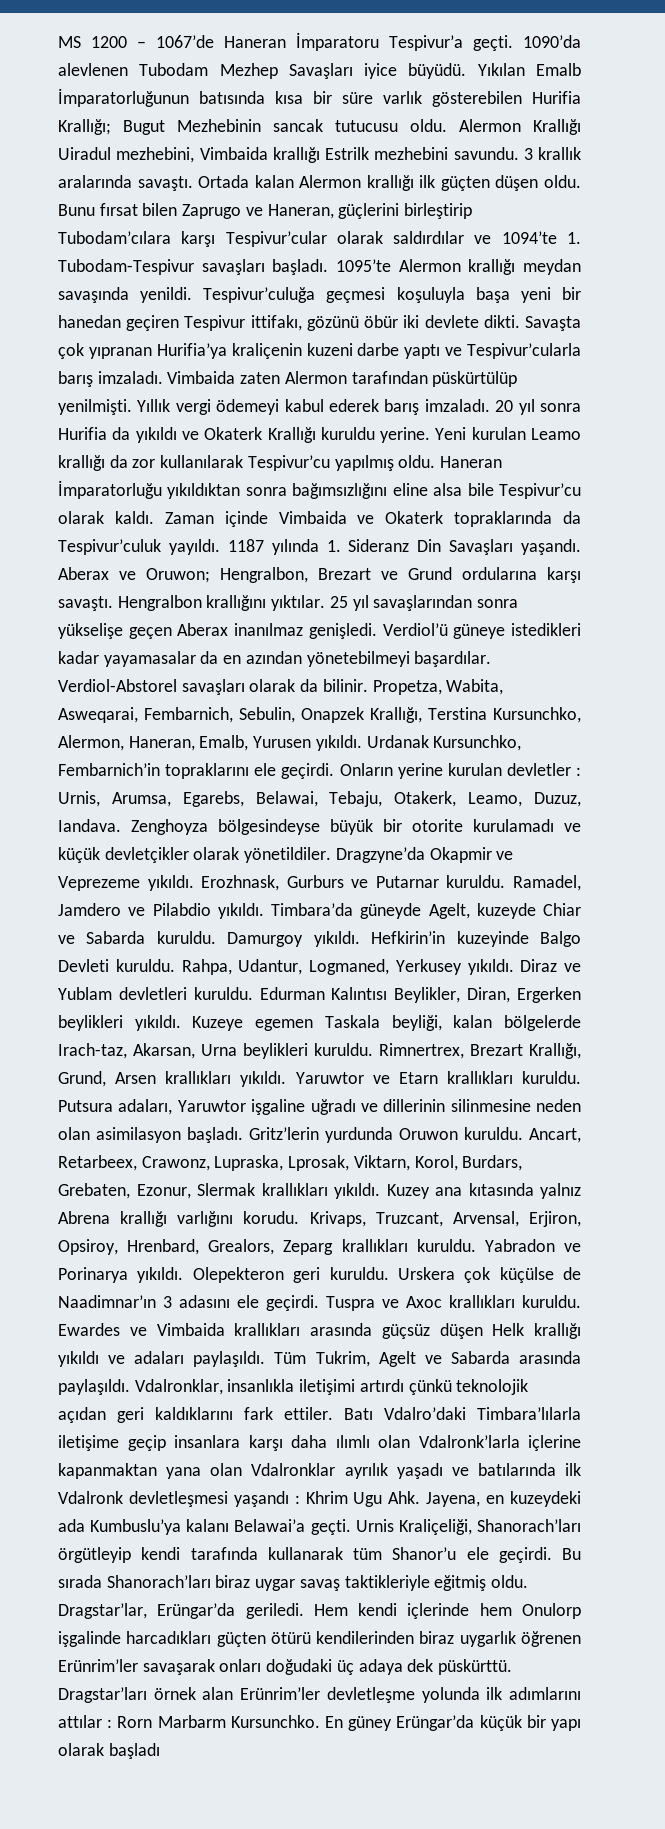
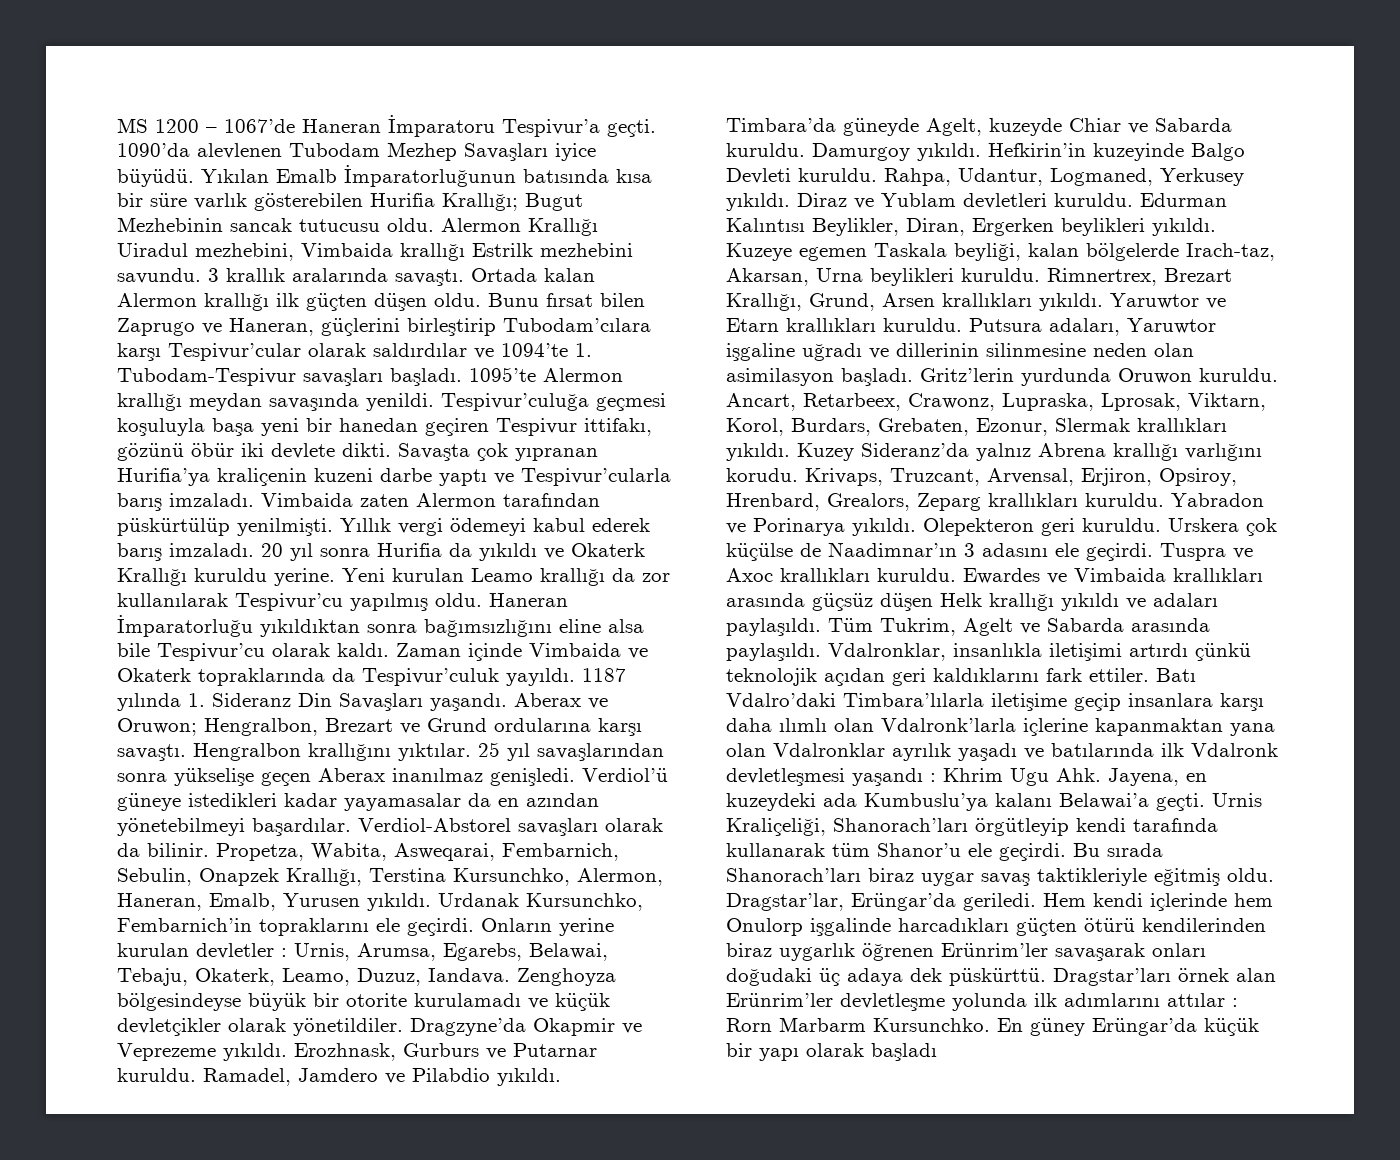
- Onların yerine kurulan devletler : Urnis, Arumsa, Egarebs, Belawai, Tebaju, Otakerk, Leamo, Duzuz, Iandava.
+ Onların yerine kurulan devletler : Urnis, Arumsa, Egarebs, Belawai, Tebaju, Okaterk, Leamo, Duzuz, Iandava.
- Kuzey ana kıtasında yalnız Abrena krallığı varlığını korudu.
+ Kuzey Sideranz’da yalnız Abrena krallığı varlığını korudu.

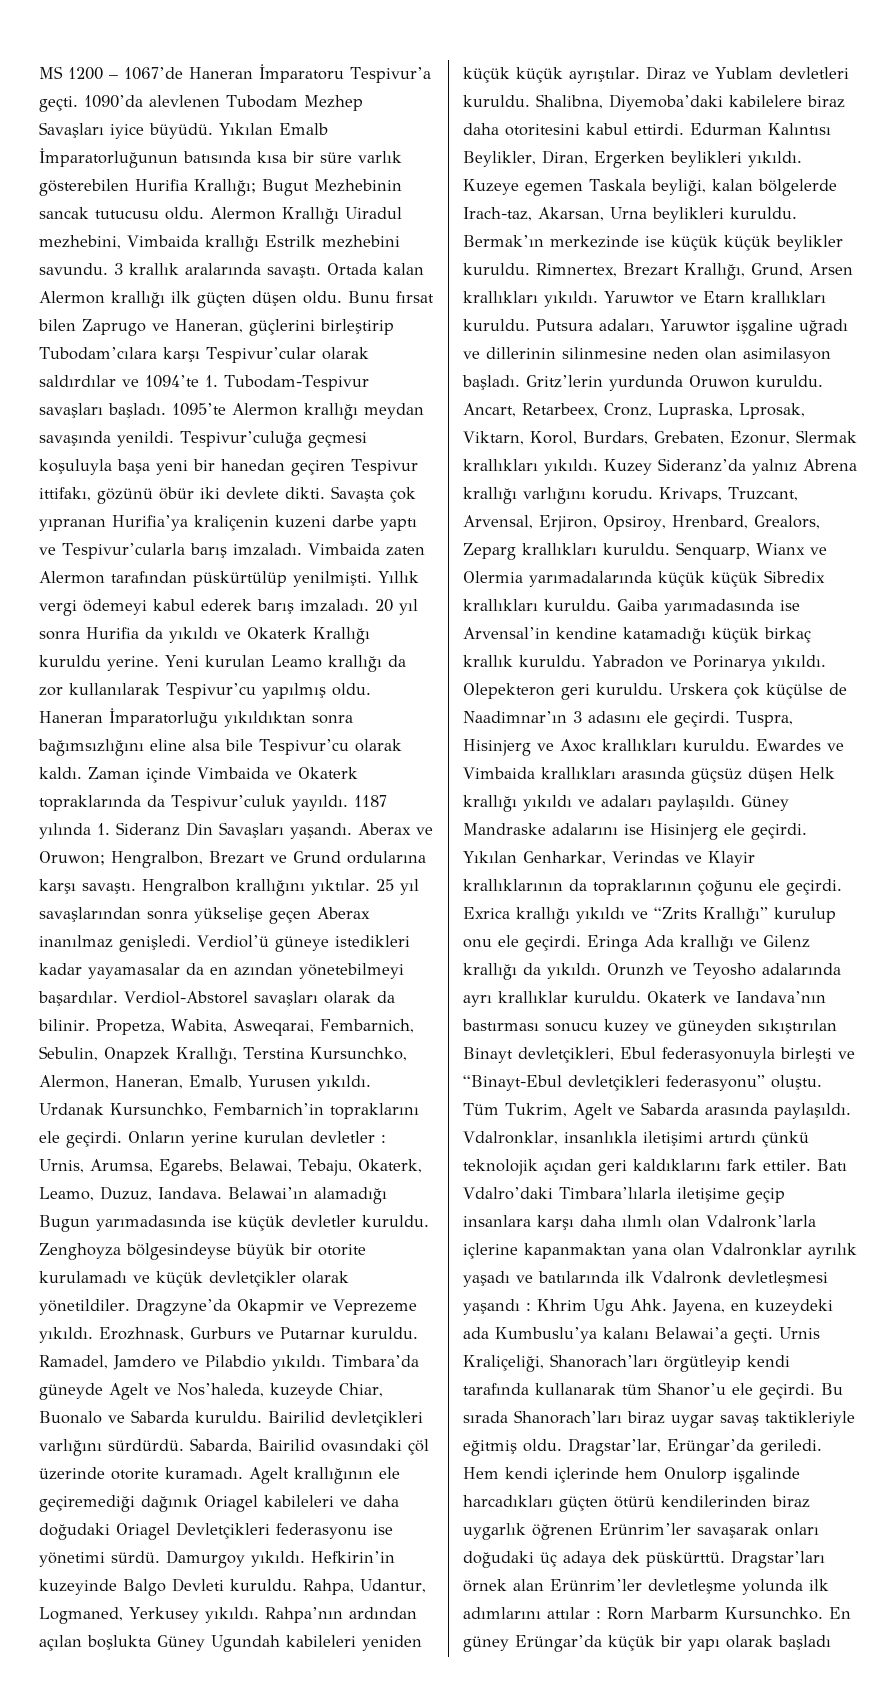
+ Belawai’ın alamadığı Bugun yarımadasında ise küçük devletler kuruldu.
- Timbara’da güneyde Agelt, kuzeyde Chiar ve Sabarda kuruldu.
+ Timbara’da güneyde Agelt ve Nos’haleda, kuzeyde Chiar, Buonalo ve Sabarda kuruldu. Bairilid devletçikleri varlığını sürdürdü. Sabarda, Bairilid ovasındaki çöl üzerinde otorite kuramadı. Agelt krallığının ele geçiremediği dağınık Oriagel kabileleri ve daha doğudaki Oriagel Devletçikleri federasyonu ise yönetimi sürdü.
+ Rahpa’nın ardından açılan boşlukta Güney Ugundah kabileleri yeniden küçük küçük ayrıştılar.
+ Shalibna, Diyemoba’daki kabilelere biraz daha otoritesini kabul ettirdi.
- Rimnertrex, Brezart Krallığı, Grund, Arsen krallıkları yıkıldı.
+ Bermak’ın merkezinde ise küçük küçük beylikler kuruldu. Rimnertex, Brezart Krallığı, Grund, Arsen krallıkları yıkıldı.
- Ancart, Retarbeex, Crawonz, Lupraska, Lprosak, Viktarn, Korol, Burdars, Grebaten, Ezonur, Slermak krallıkları yıkıldı.
+ Ancart, Retarbeex, Cronz, Lupraska, Lprosak, Viktarn, Korol, Burdars, Grebaten, Ezonur, Slermak krallıkları yıkıldı.
+ Senquarp, Wianx ve Olermia yarımadalarında küçük küçük Sibredix krallıkları kuruldu. Gaiba yarımadasında ise Arvensal’in kendine katamadığı küçük birkaç krallık kuruldu.
- Tuspra ve Axoc krallıkları kuruldu.
+ Tuspra, Hisinjerg ve Axoc krallıkları kuruldu.
+ Güney Mandraske adalarını ise Hisinjerg ele geçirdi. Yıkılan Genharkar, Verindas ve Klayir krallıklarının da topraklarının çoğunu ele geçirdi. Exrica krallığı yıkıldı ve “Zrits Krallığı” kurulup onu ele geçirdi. Eringa Ada krallığı ve Gilenz krallığı da yıkıldı. Orunzh ve Teyosho adalarında ayrı krallıklar kuruldu. Okaterk ve Iandava’nın bastırması sonucu kuzey ve güneyden sıkıştırılan Binayt devletçikleri, Ebul federasyonuyla birleşti ve “Binayt-Ebul devletçikleri federasyonu” oluştu.

